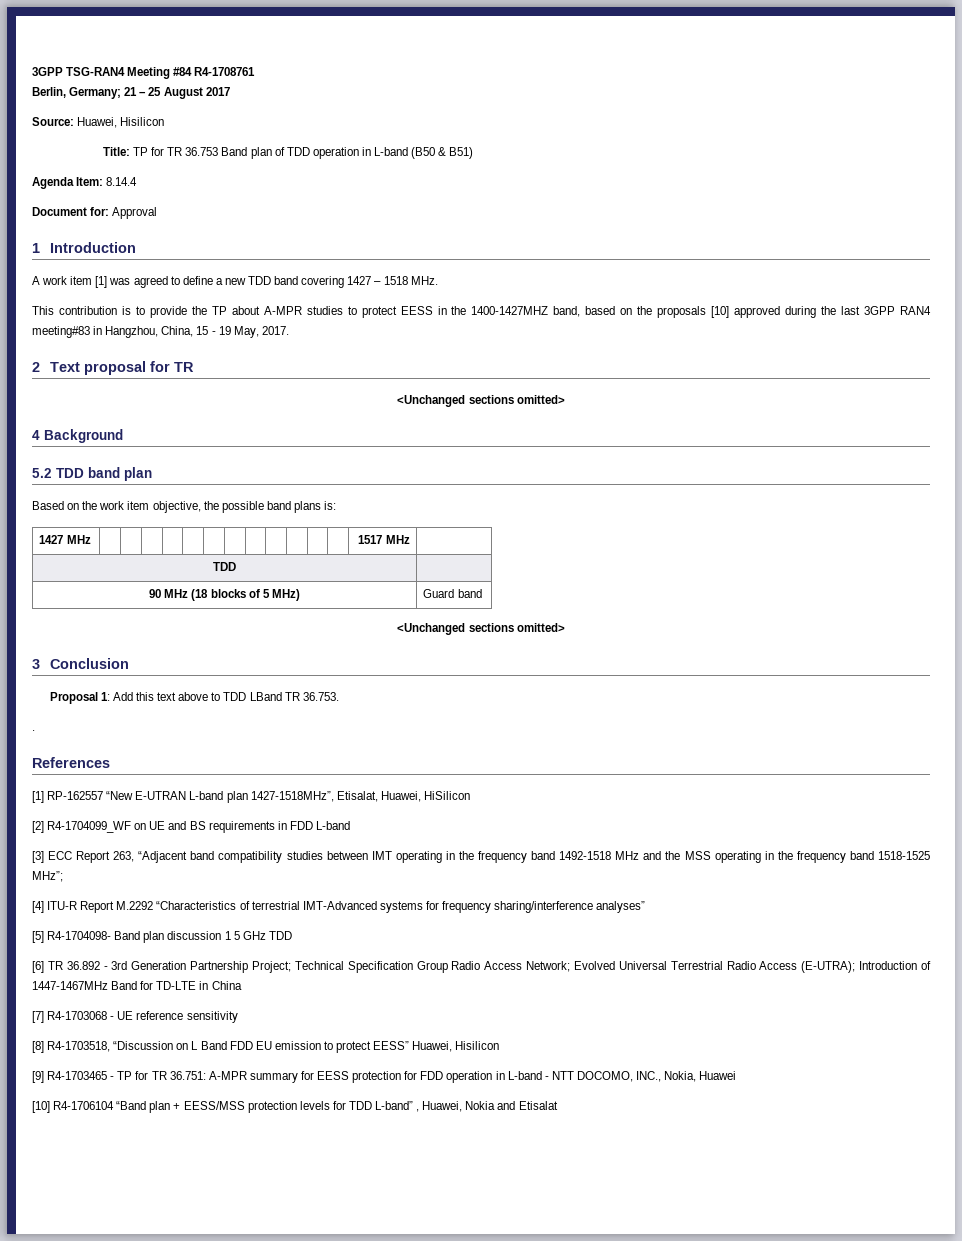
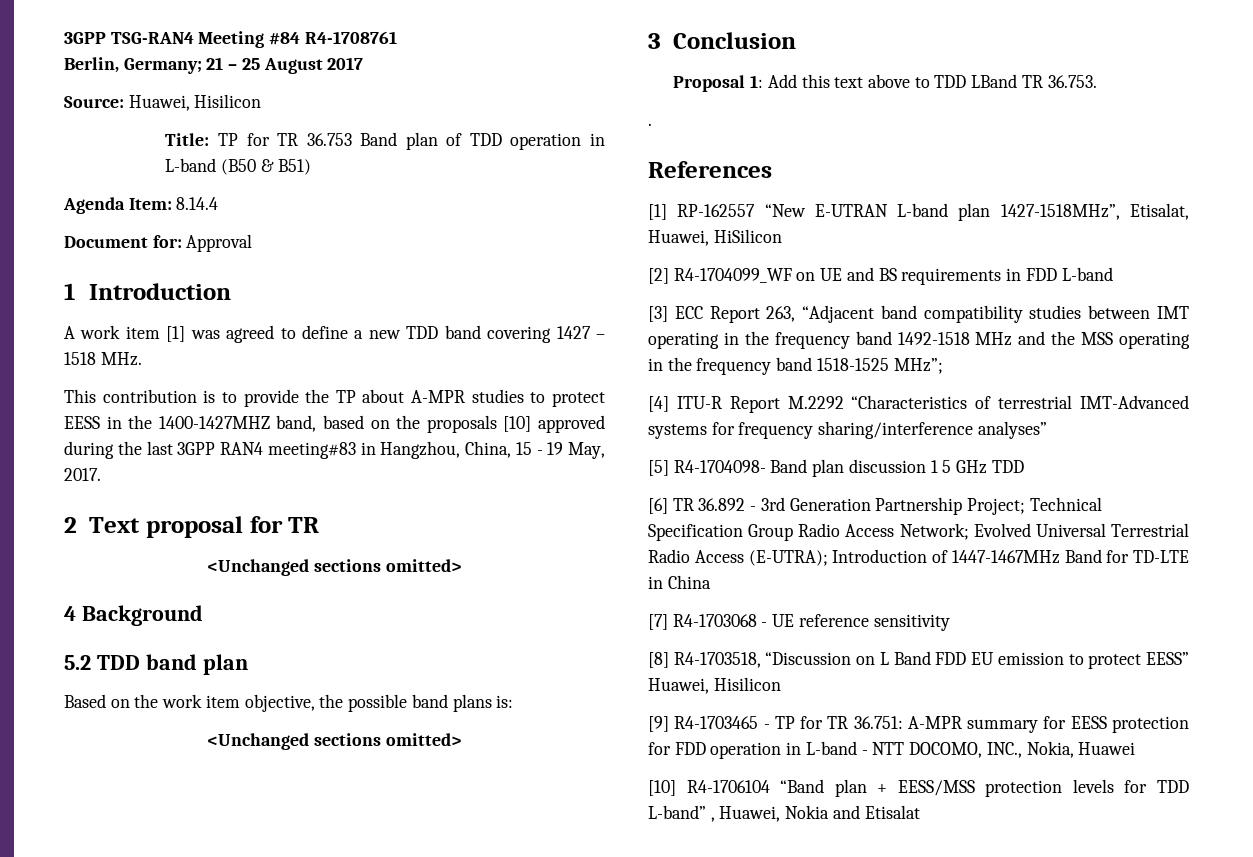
- 1427 MHz | | | | | | | | | | | | | 1517 MHz |
- TDD |
- 90 MHz (18 blocks of 5 MHz) | Guard band

